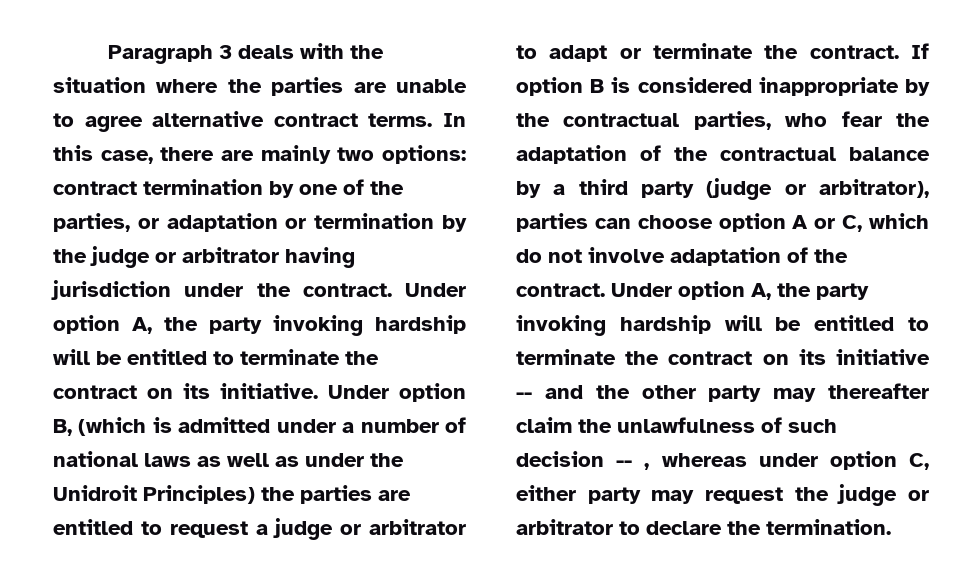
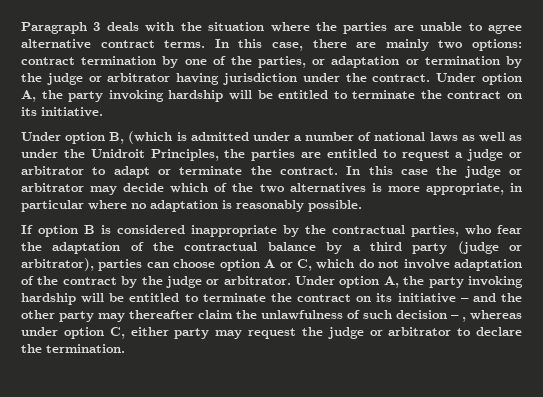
- Under option A, the party invoking hardship will be entitled to terminate the contract on its initiative. Under option B, (which is admitted under a number of national laws as well as under the Unidroit Principles) the parties are entitled to request a judge or arbitrator to adapt or terminate the contract. If option B is considered inappropriate by the contractual parties, who fear the adaptation of the contractual balance by a third party (judge or arbitrator), parties can choose option A or C, which do not involve adaptation of the contract.
+ Under option A, the party invoking hardship will be entitled to terminate the contract on its initiative.
+ Under option B, (which is admitted under a number of national laws as well as under the Unidroit Principles, the parties are entitled to request a judge or arbitrator to adapt or terminate the contract. In this case the judge or arbitrator may decide which of the two alternatives is more appropriate, in particular where no adaptation is reasonably possible.
+ If option B is considered inappropriate by the contractual parties, who fear the adaptation of the contractual balance by a third party (judge or arbitrator), parties can choose option A or C, which do not involve adaptation of the contract by the judge or arbitrator.
- Under option A, the party invoking hardship will be entitled to terminate the contract on its initiative -- and the other party may thereafter claim the unlawfulness of such decision -- , whereas under option C, either party may request the judge or arbitrator to declare the termination.
+ Under option A, the party invoking hardship will be entitled to terminate the contract on its initiative – and the other party may thereafter claim the unlawfulness of such decision – , whereas under option C, either party may request the judge or arbitrator to declare the termination.

